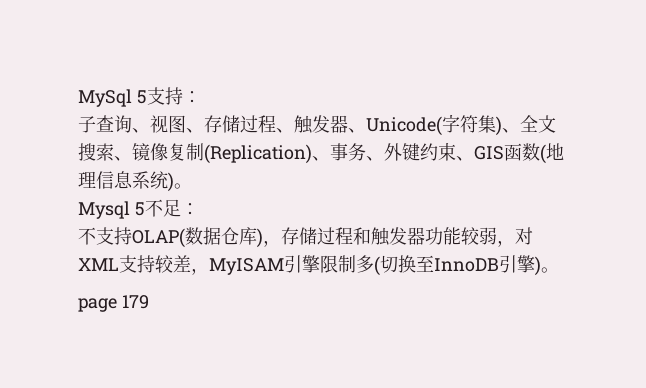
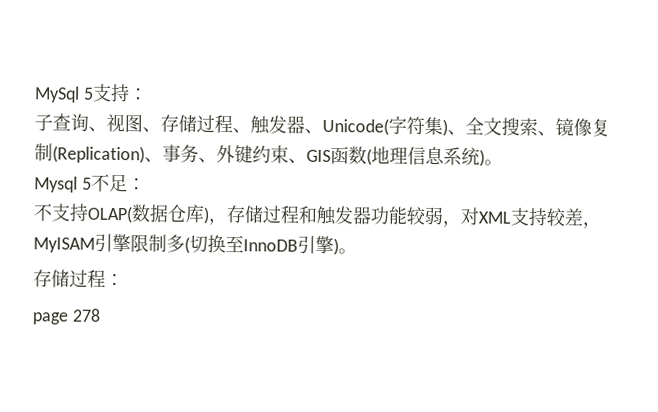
+ 存储过程：
- page 179
+ page 278

